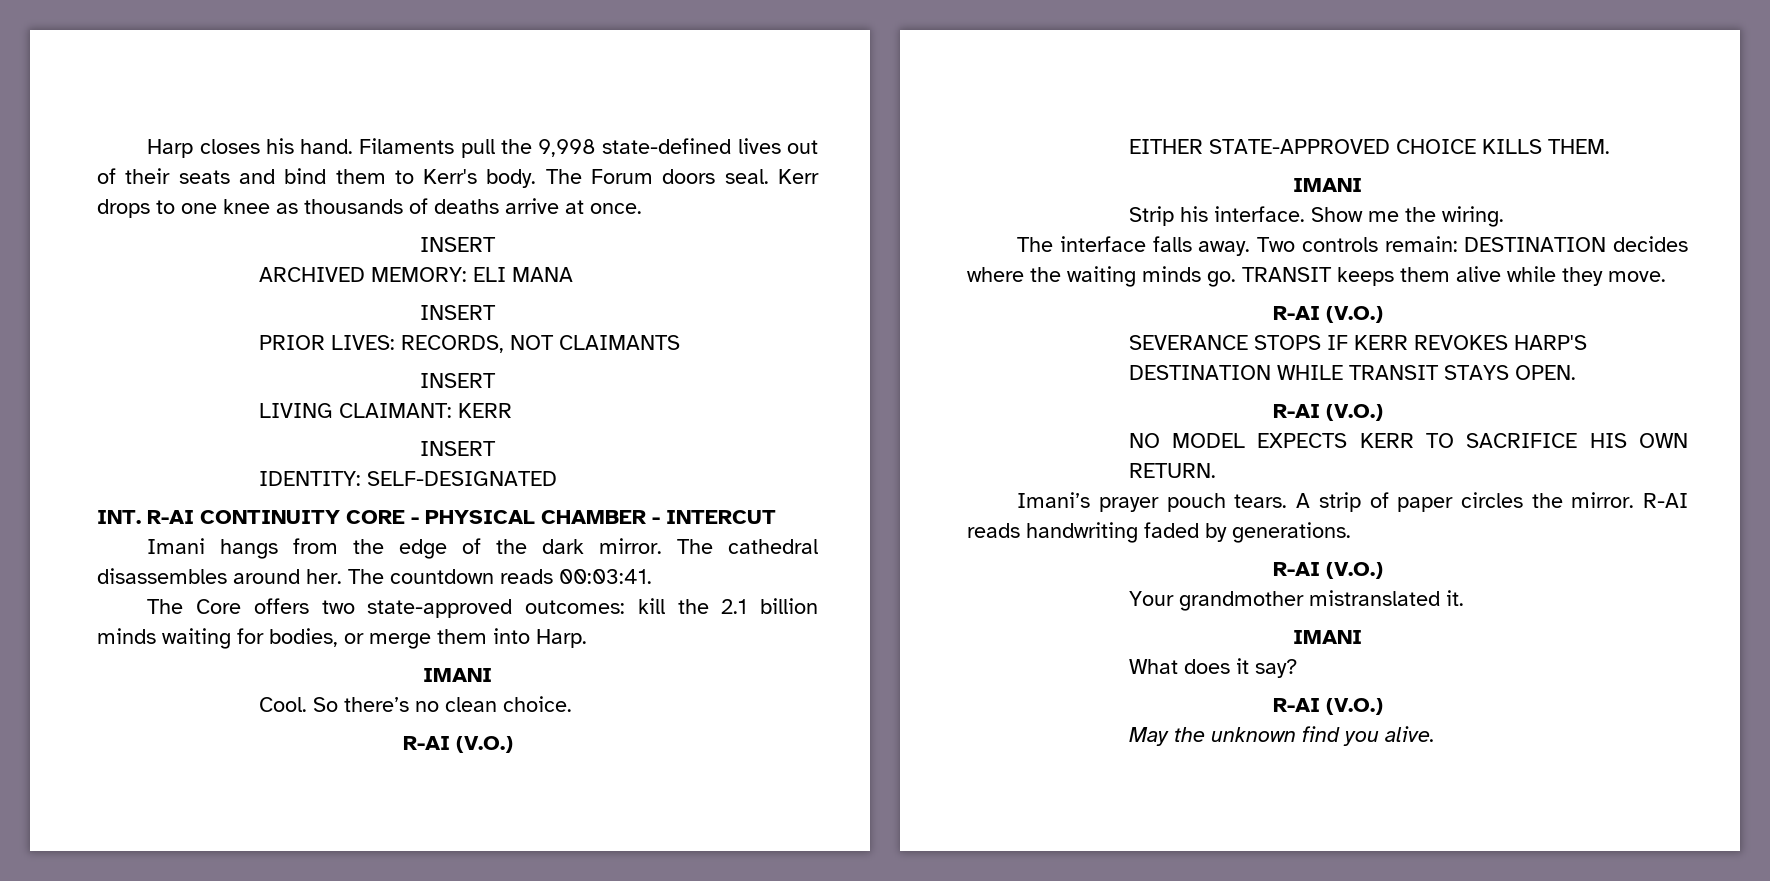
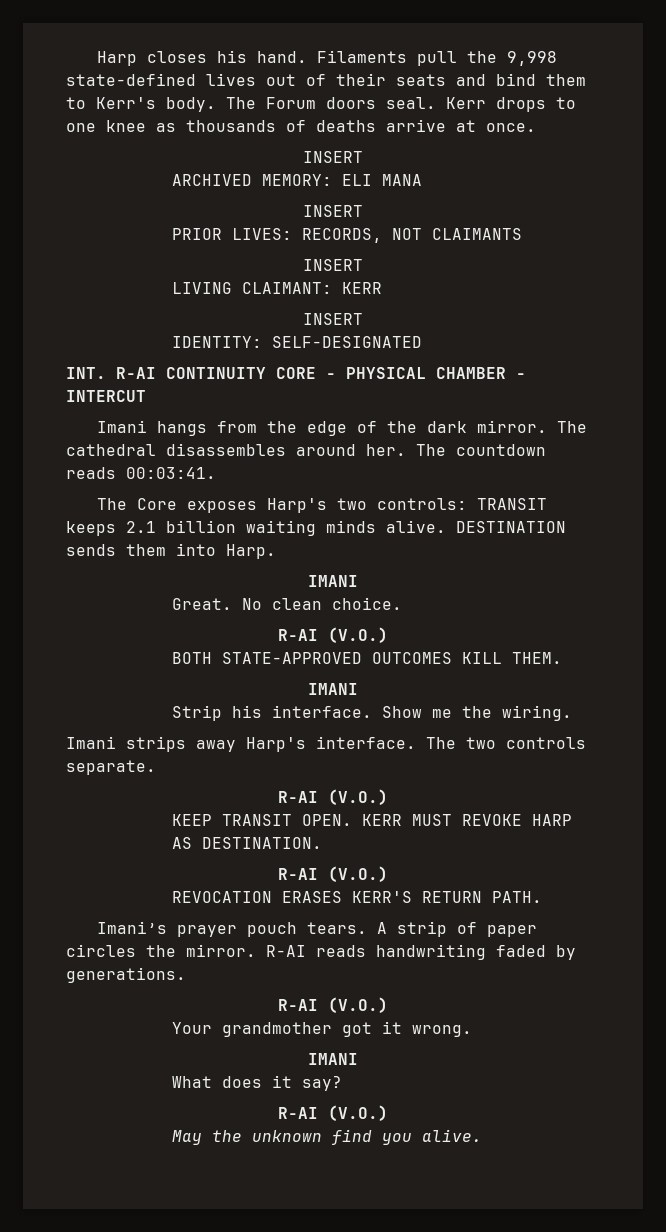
- The Core offers two state-approved outcomes: kill the 2.1 billion minds waiting for bodies, or merge them into Harp.
+ The Core exposes Harp's two controls: TRANSIT keeps 2.1 billion waiting minds alive. DESTINATION sends them into Harp.
- Cool. So there’s no clean choice.
+ Great. No clean choice.
- EITHER STATE-APPROVED CHOICE KILLS THEM.
+ BOTH STATE-APPROVED OUTCOMES KILL THEM.
- The interface falls away. Two controls remain: DESTINATION decides where the waiting minds go. TRANSIT keeps them alive while they move.
+ Imani strips away Harp's interface. The two controls separate.
  R-AI (V.O.)
- SEVERANCE STOPS IF KERR REVOKES HARP'S DESTINATION WHILE TRANSIT STAYS OPEN.
+ KEEP TRANSIT OPEN. KERR MUST REVOKE HARP AS DESTINATION.
  R-AI (V.O.)
- NO MODEL EXPECTS KERR TO SACRIFICE HIS OWN RETURN.
+ REVOCATION ERASES KERR'S RETURN PATH.
- Your grandmother mistranslated it.
+ Your grandmother got it wrong.

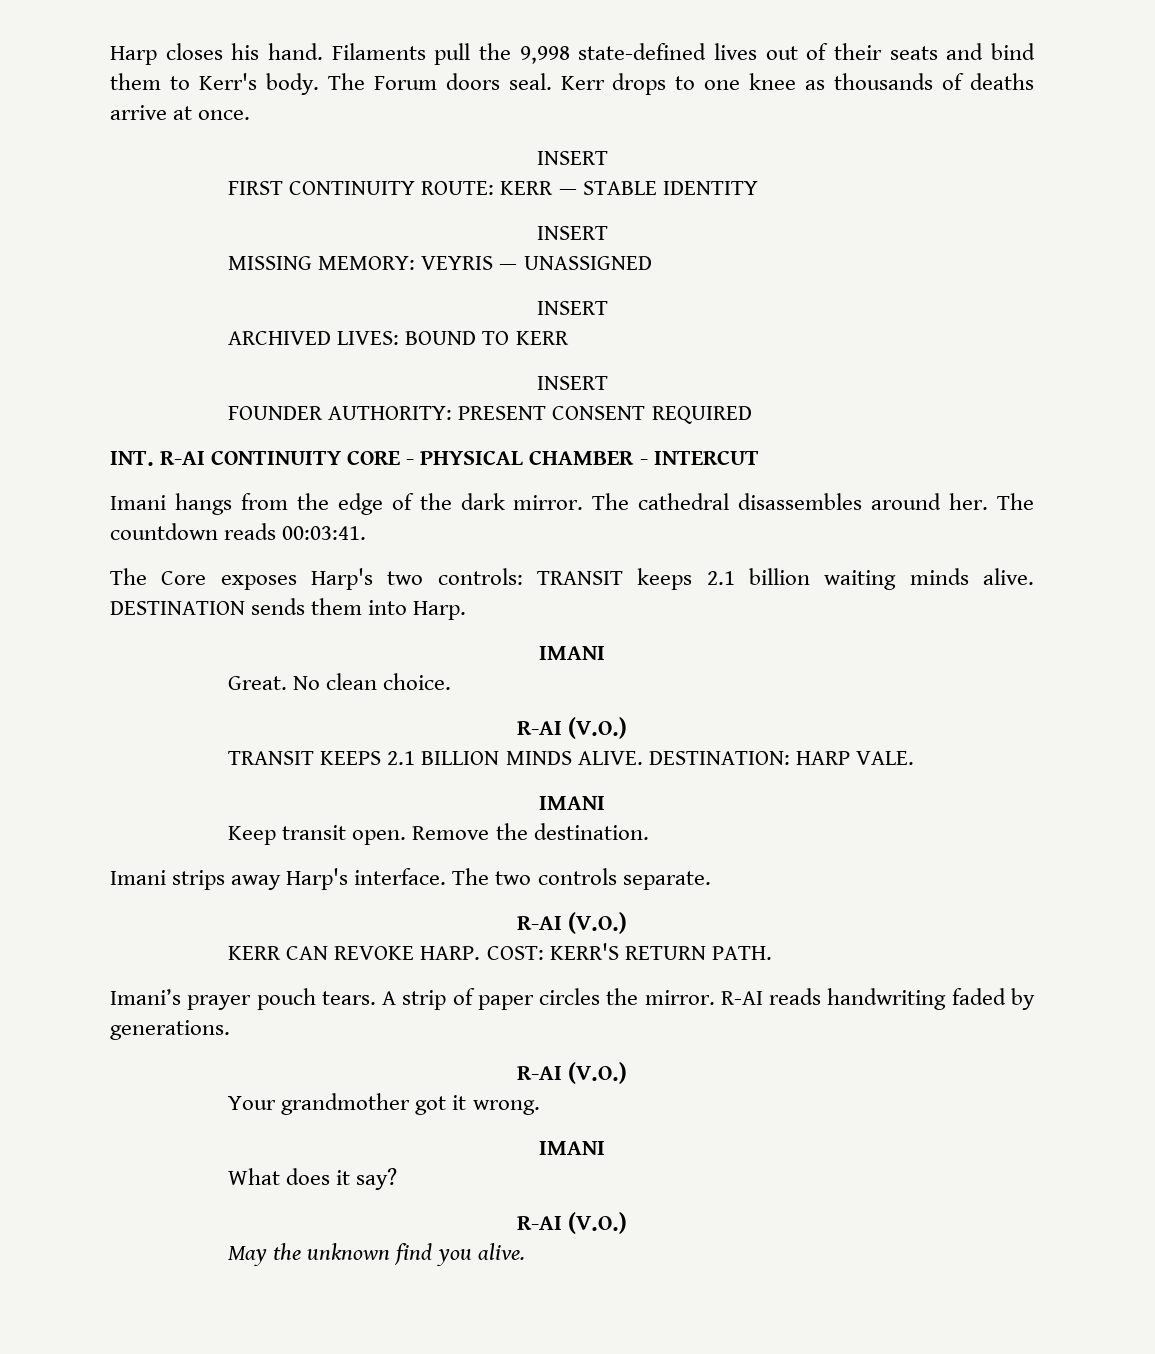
- ARCHIVED MEMORY: ELI MANA
+ FIRST CONTINUITY ROUTE: KERR — STABLE IDENTITY
  INSERT
- PRIOR LIVES: RECORDS, NOT CLAIMANTS
+ MISSING MEMORY: VEYRIS — UNASSIGNED
  INSERT
- LIVING CLAIMANT: KERR
+ ARCHIVED LIVES: BOUND TO KERR
  INSERT
- IDENTITY: SELF-DESIGNATED
+ FOUNDER AUTHORITY: PRESENT CONSENT REQUIRED
- BOTH STATE-APPROVED OUTCOMES KILL THEM.
+ TRANSIT KEEPS 2.1 BILLION MINDS ALIVE. DESTINATION: HARP VALE.
  IMANI
- Strip his interface. Show me the wiring.
+ Keep transit open. Remove the destination.
- KEEP TRANSIT OPEN. KERR MUST REVOKE HARP AS DESTINATION.
- R-AI (V.O.)
- REVOCATION ERASES KERR'S RETURN PATH.
+ KERR CAN REVOKE HARP. COST: KERR'S RETURN PATH.

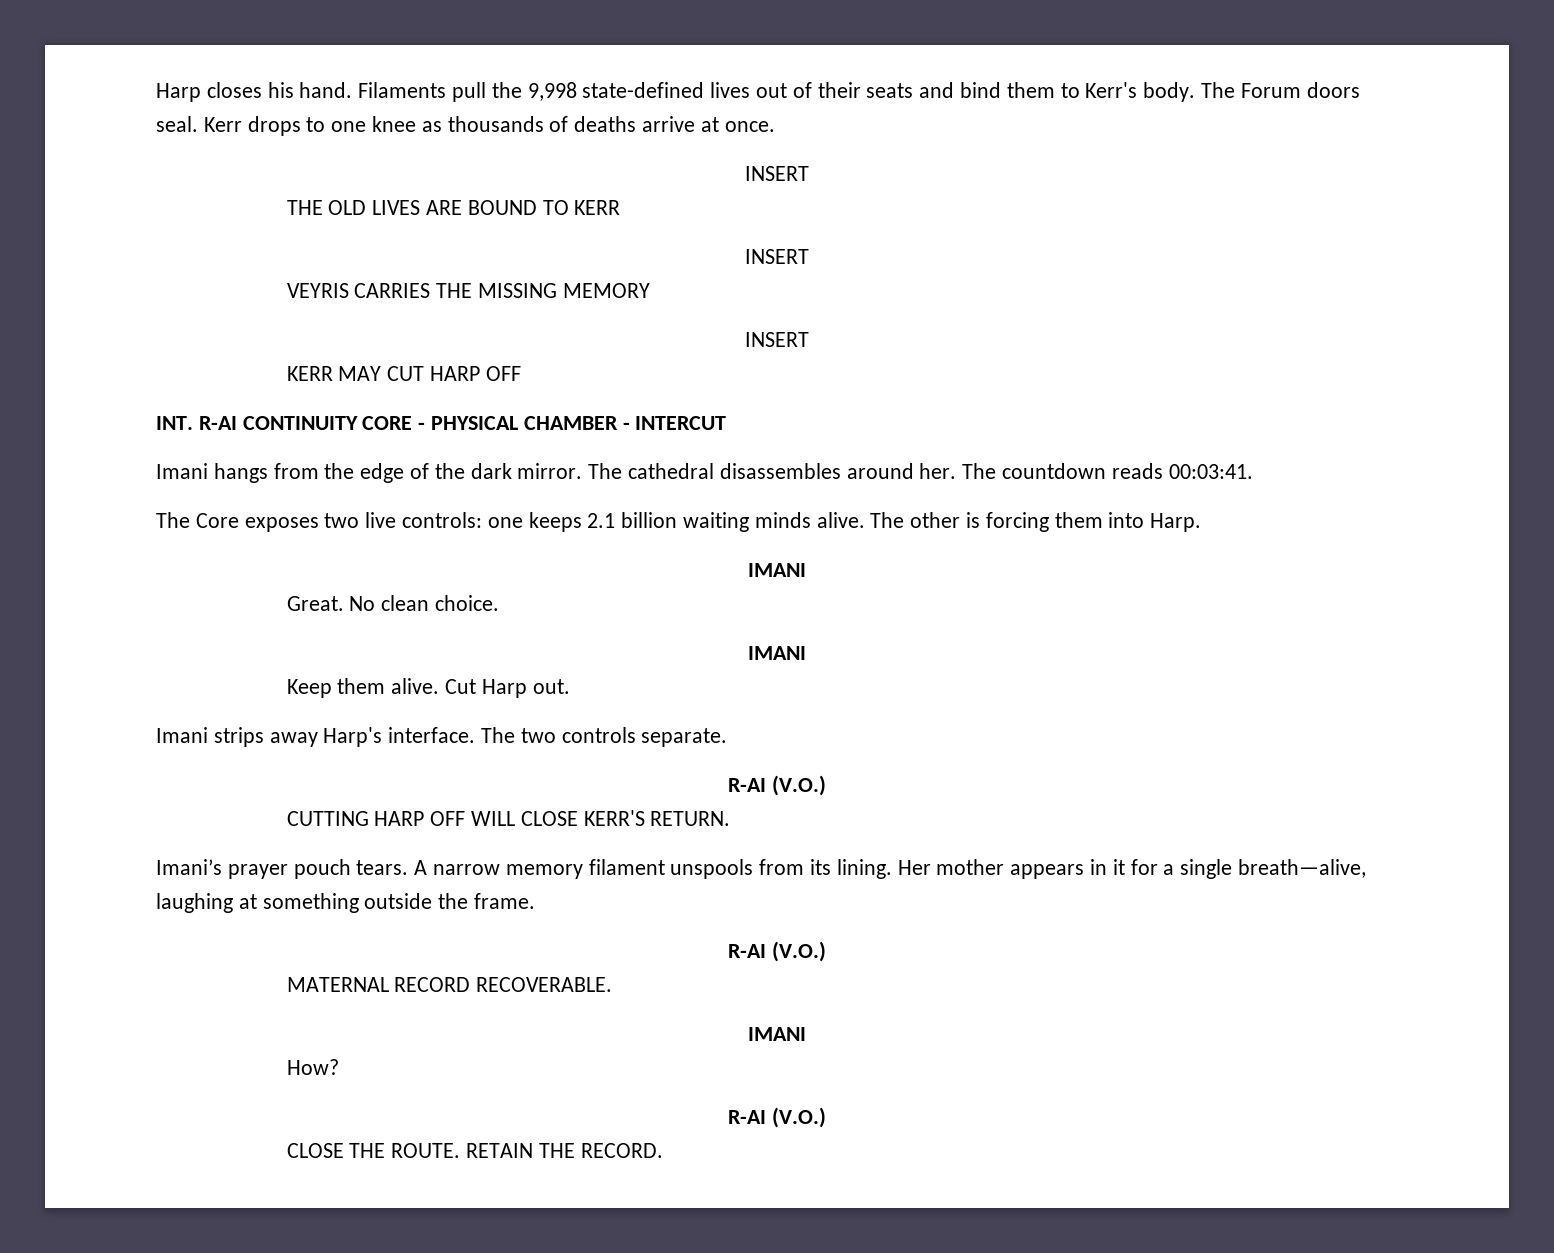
- FIRST CONTINUITY ROUTE: KERR — STABLE IDENTITY
+ THE OLD LIVES ARE BOUND TO KERR
  INSERT
- MISSING MEMORY: VEYRIS — UNASSIGNED
+ VEYRIS CARRIES THE MISSING MEMORY
  INSERT
- ARCHIVED LIVES: BOUND TO KERR
- INSERT
- FOUNDER AUTHORITY: PRESENT CONSENT REQUIRED
+ KERR MAY CUT HARP OFF
- The Core exposes Harp's two controls: TRANSIT keeps 2.1 billion waiting minds alive.
+ The Core exposes two live controls: one keeps 2.1 billion waiting minds alive.
- DESTINATION sends them into Harp.
+ The other is forcing them into Harp.
  No clean choice.
- R-AI (V.O.)
- TRANSIT KEEPS 2.1 BILLION MINDS ALIVE. DESTINATION: HARP VALE.
  IMANI
- Keep transit open. Remove the destination.
+ Keep them alive. Cut Harp out.
- KERR CAN REVOKE HARP. COST: KERR'S RETURN PATH.
+ CUTTING HARP OFF WILL CLOSE KERR'S RETURN.
- A strip of paper circles the mirror. R-AI reads handwriting faded by generations.
+ A narrow memory filament unspools from its lining. Her mother appears in it for a single breath—alive, laughing at something outside the frame.
  R-AI (V.O.)
- Your grandmother got it wrong.
+ MATERNAL RECORD RECOVERABLE.
  IMANI
- What does it say?
+ How?
  R-AI (V.O.)
- May the unknown find you alive.
+ CLOSE THE ROUTE. RETAIN THE RECORD.

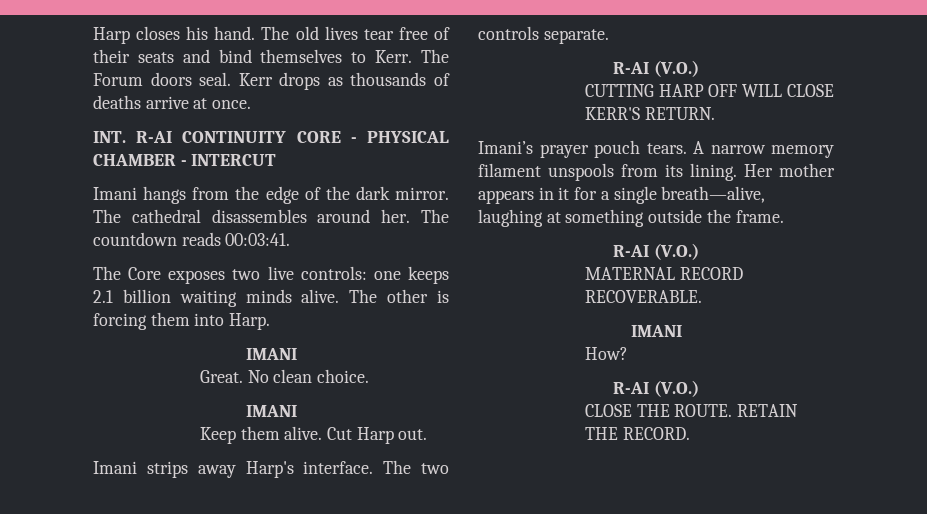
- Filaments pull the 9,998 state-defined lives out of their seats and bind them to Kerr's body.
+ The old lives tear free of their seats and bind themselves to Kerr.
- Kerr drops to one knee as thousands of deaths arrive at once.
- INSERT
- THE OLD LIVES ARE BOUND TO KERR
- INSERT
- VEYRIS CARRIES THE MISSING MEMORY
- INSERT
- KERR MAY CUT HARP OFF
+ Kerr drops as thousands of deaths arrive at once.

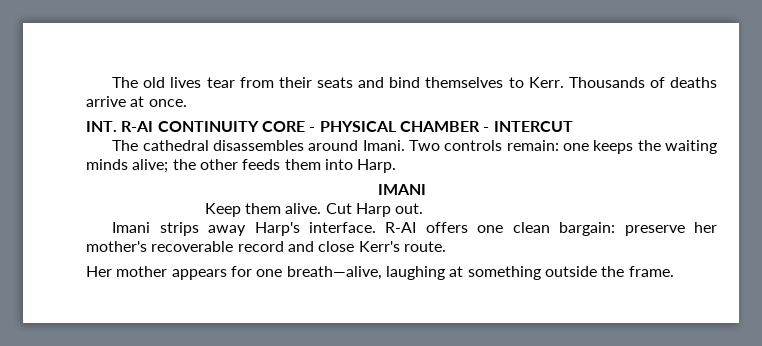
- Harp closes his hand. The old lives tear free of their seats and bind themselves to Kerr.
+ The old lives tear from their seats and bind themselves to Kerr.
- The Forum doors seal. Kerr drops as thousands of deaths arrive at once.
+ Thousands of deaths arrive at once.
- Imani hangs from the edge of the dark mirror. The cathedral disassembles around her. The countdown reads 00:03:41.
- The Core exposes two live controls: one keeps 2.1 billion waiting minds alive. The other is forcing them into Harp.
+ The cathedral disassembles around Imani. Two controls remain: one keeps the waiting minds alive; the other feeds them into Harp.
- Great. No clean choice.
- IMANI
- The two controls separate.
- R-AI (V.O.)
- CUTTING HARP OFF WILL CLOSE KERR'S RETURN.
- Imani’s prayer pouch tears. A narrow memory filament unspools from its lining. Her mother appears in it for a single breath—alive, laughing at something outside the frame.
- R-AI (V.O.)
- MATERNAL RECORD RECOVERABLE.
- IMANI
- How?
- R-AI (V.O.)
- CLOSE THE ROUTE. RETAIN THE RECORD.
+ R-AI offers one clean bargain: preserve her mother's recoverable record and close Kerr's route.
+ Her mother appears for one breath—alive, laughing at something outside the frame.

